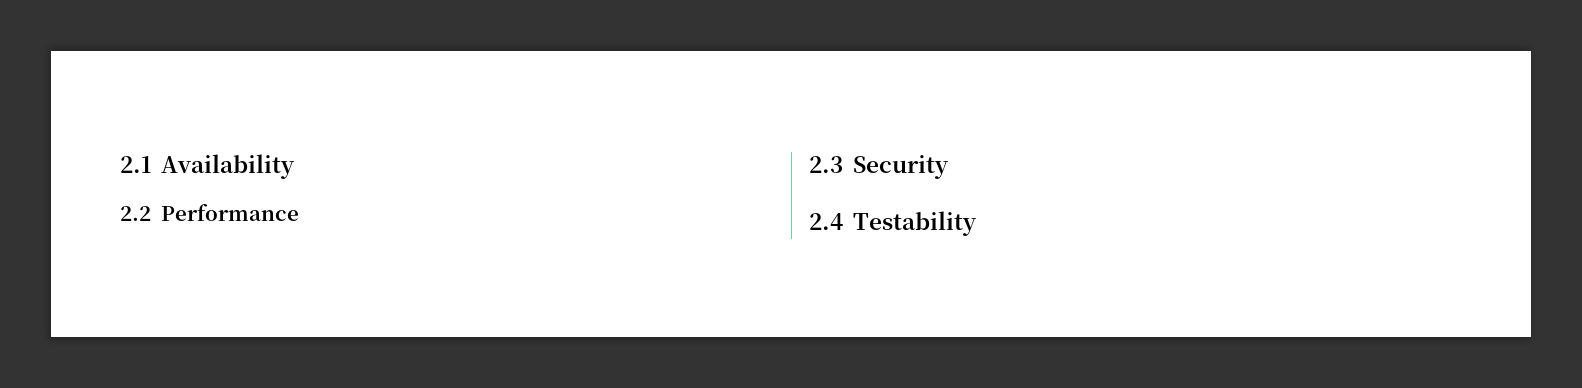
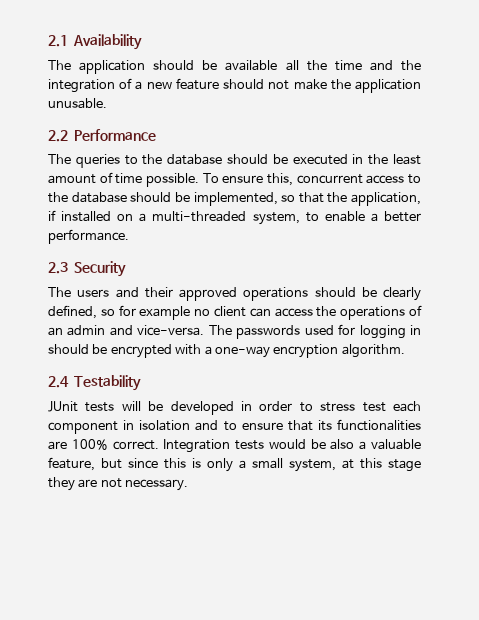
+ The application should be available all the time and the integration of a new feature should not make the application unusable.
  2.2 Performance
+ The queries to the database should be executed in the least amount of time possible. To ensure this, concurrent access to the database should be implemented, so that the application, if installed on a multi-threaded system, to enable a better performance.
  2.3 Security
+ The users and their approved operations should be clearly defined, so for example no client can access the operations of an admin and vice-versa. The passwords used for logging in should be encrypted with a one-way encryption algorithm.
  2.4 Testability
+ JUnit tests will be developed in order to stress test each component in isolation and to ensure that its functionalities are 100% correct. Integration tests would be also a valuable feature, but since this is only a small system, at this stage they are not necessary.

